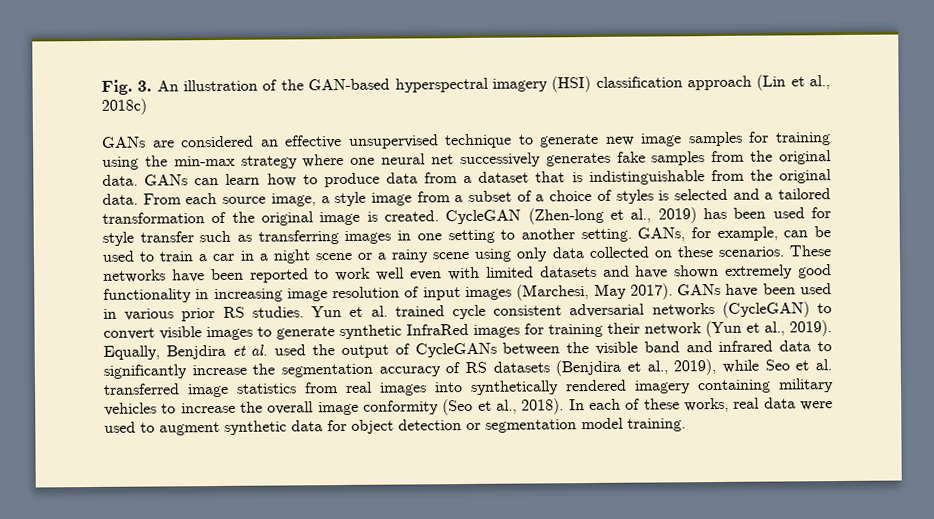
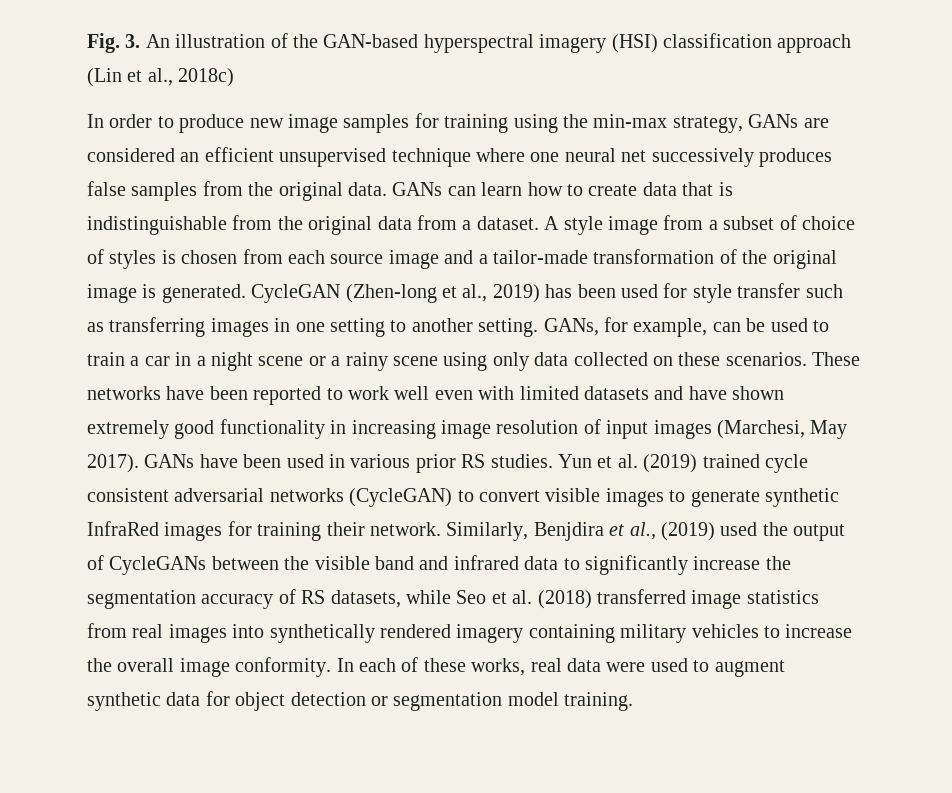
- GANs are considered an effective unsupervised technique to generate new image samples for training using the min-max strategy where one neural net successively generates fake samples from the original data.
+ In order to produce new image samples for training using the min-max strategy, GANs are considered an efficient unsupervised technique where one neural net successively produces false samples from the original data.
- GANs can learn how to produce data from a dataset that is indistinguishable from the original data. From each source image, a style image from a subset of a choice of styles is selected and a tailored transformation of the original image is created.
+ GANs can learn how to create data that is indistinguishable from the original data from a dataset. A style image from a subset of choice of styles is chosen from each source image and a tailor-made transformation of the original image is generated.
- Yun et al. trained cycle consistent adversarial networks (CycleGAN) to convert visible images to generate synthetic InfraRed images for training their network (Yun et al., 2019). Equally, Benjdira et al. used the output of CycleGANs between the visible band and infrared data to significantly increase the segmentation accuracy of RS datasets (Benjdira et al., 2019), while Seo et al. transferred image statistics from real images into synthetically rendered imagery containing military vehicles to increase the overall image conformity (Seo et al., 2018).
+ Yun et al. (2019) trained cycle consistent adversarial networks (CycleGAN) to convert visible images to generate synthetic InfraRed images for training their network. Similarly, Benjdira et al., (2019) used the output of CycleGANs between the visible band and infrared data to significantly increase the segmentation accuracy of RS datasets, while Seo et al. (2018) transferred image statistics from real images into synthetically rendered imagery containing military vehicles to increase the overall image conformity.

